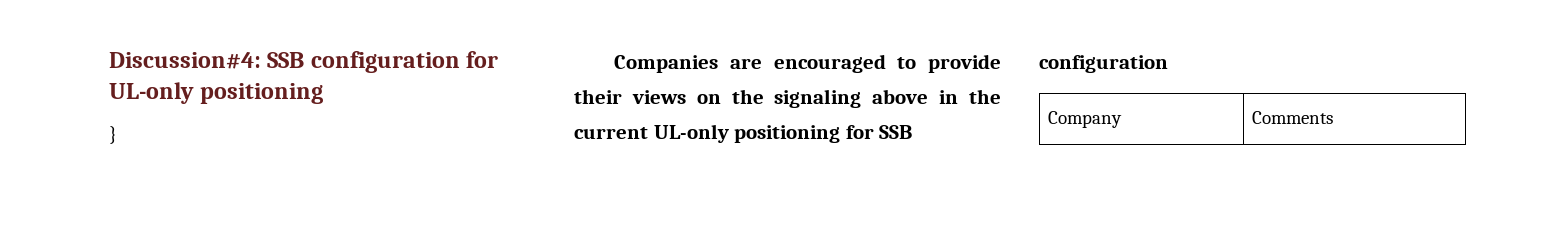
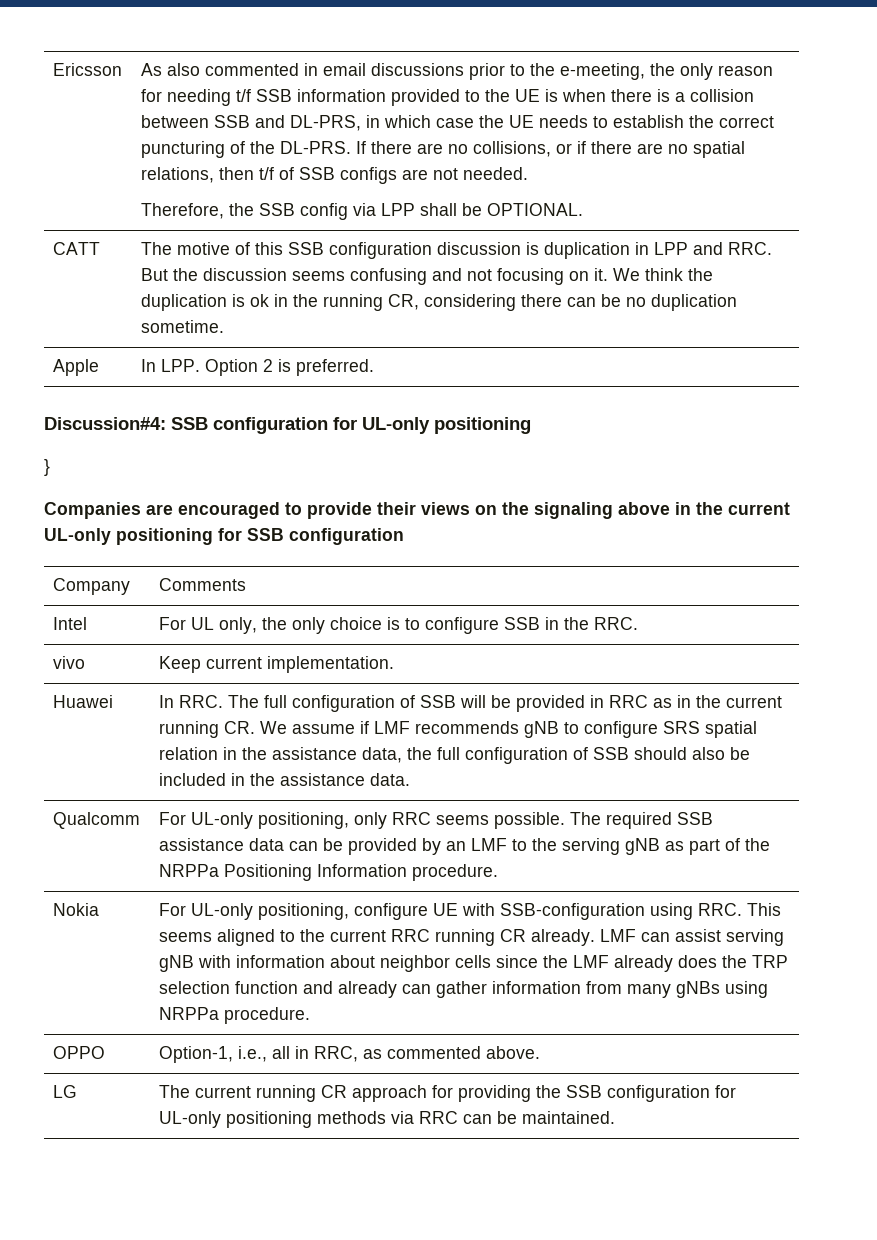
+ Ericsson | As also commented in email discussions prior to the e-meeting, the only reason for needing t/f SSB information provided to the UE is when there is a collision between SSB and DL-PRS, in which case the UE needs to establish the correct puncturing of the DL-PRS. If there are no collisions, or if there are no spatial relations, then t/f of SSB configs are not needed.
+ Therefore, the SSB config via LPP shall be OPTIONAL.
+ CATT | The motive of this SSB configuration discussion is duplication in LPP and RRC. But the discussion seems confusing and not focusing on it. We think the duplication is ok in the running CR, considering there can be no duplication sometime.
+ Apple | In LPP. Option 2 is preferred.
+ Intel | For UL only, the only choice is to configure SSB in the RRC.
+ vivo | Keep current implementation.
+ Huawei | In RRC. The full configuration of SSB will be provided in RRC as in the current running CR. We assume if LMF recommends gNB to configure SRS spatial relation in the assistance data, the full configuration of SSB should also be included in the assistance data.
+ Qualcomm | For UL-only positioning, only RRC seems possible. The required SSB assistance data can be provided by an LMF to the serving gNB as part of the NRPPa Positioning Information procedure.
+ Nokia | For UL-only positioning, configure UE with SSB-configuration using RRC. This seems aligned to the current RRC running CR already. LMF can assist serving gNB with information about neighbor cells since the LMF already does the TRP selection function and already can gather information from many gNBs using NRPPa procedure.
+ OPPO | Option-1, i.e., all in RRC, as commented above.
+ LG | The current running CR approach for providing the SSB configuration for UL-only positioning methods via RRC can be maintained.

